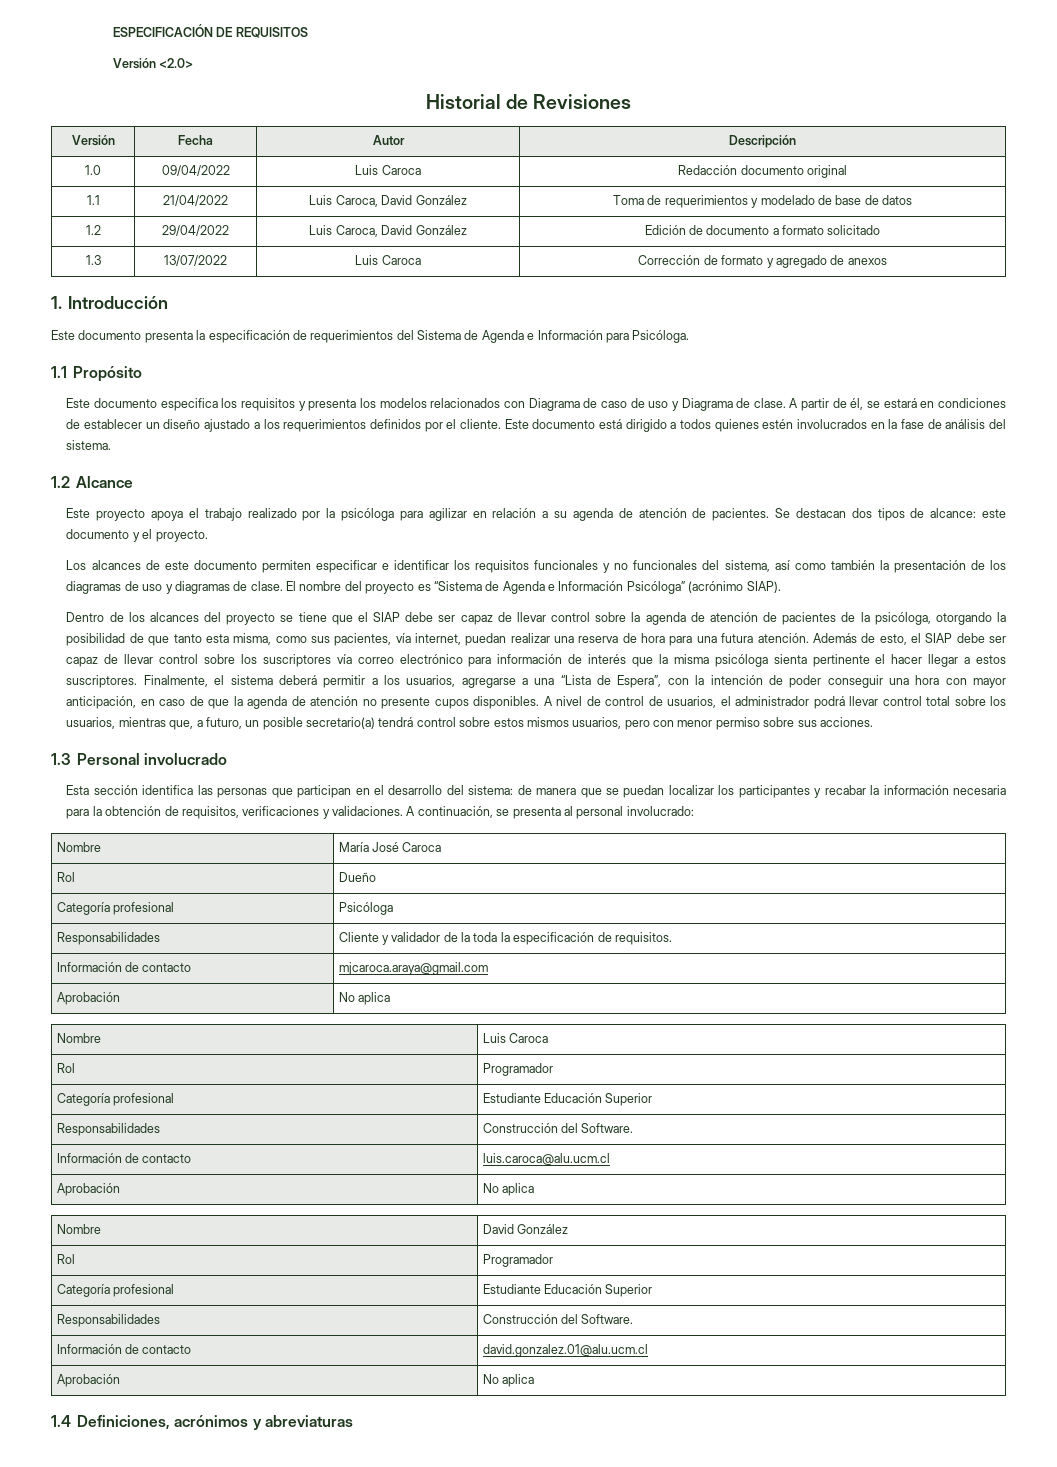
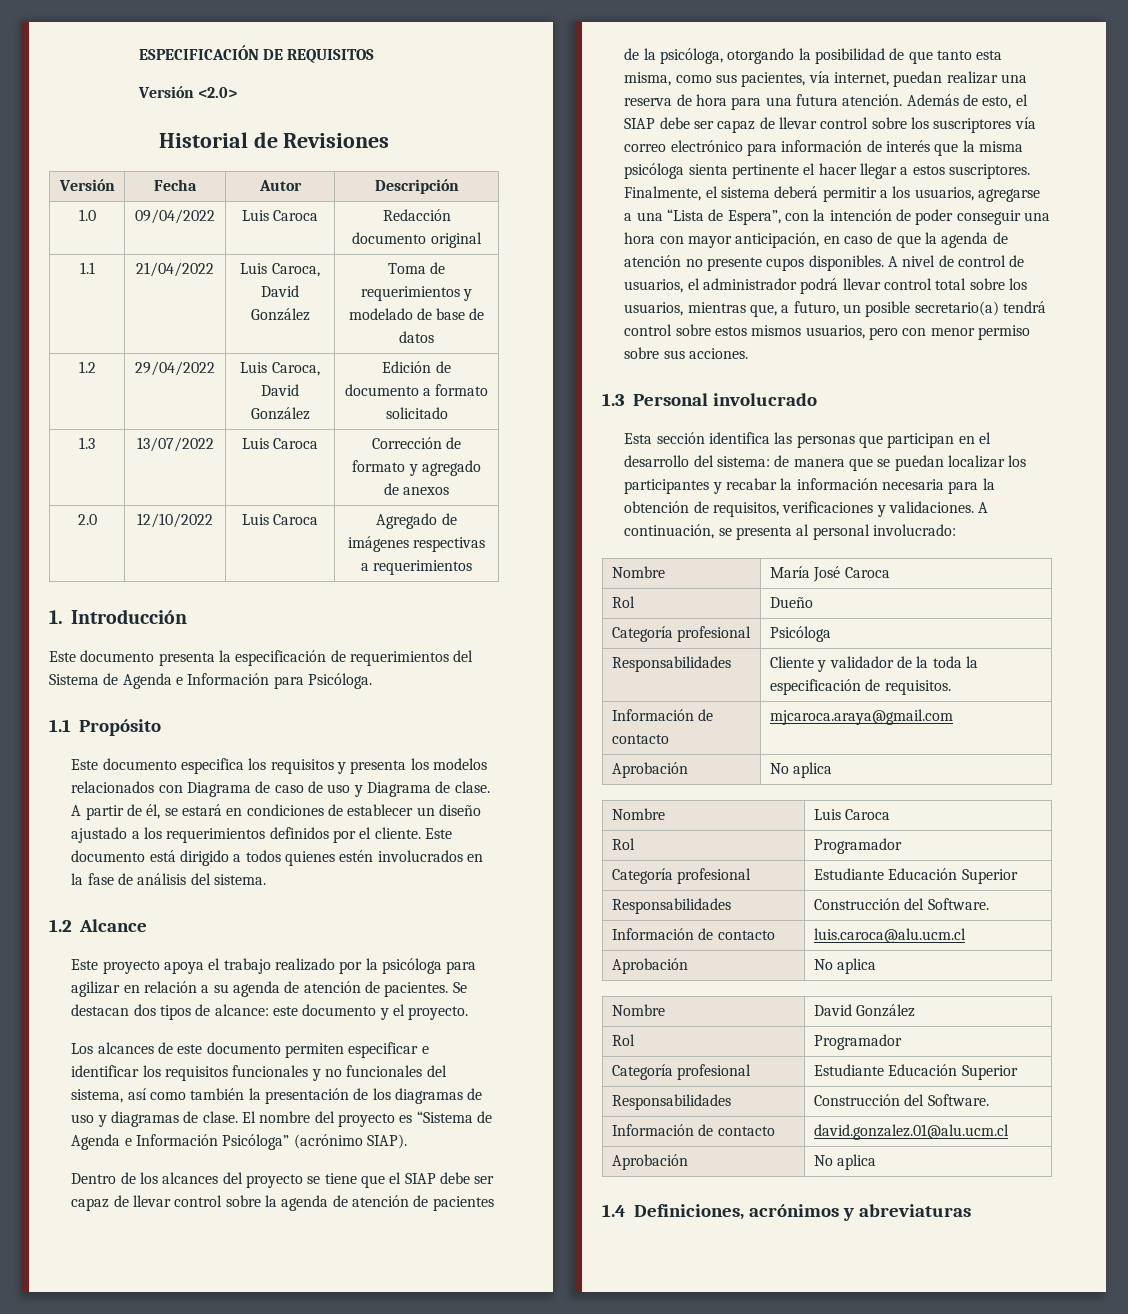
+ 2.0 | 12/10/2022 | Luis Caroca | Agregado de imágenes respectivas a requerimientos

